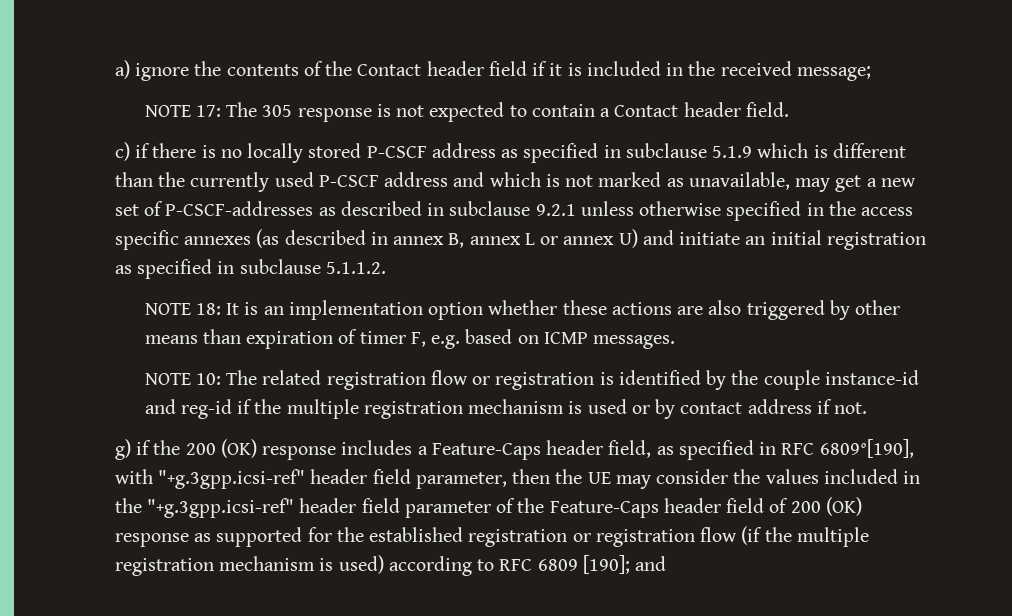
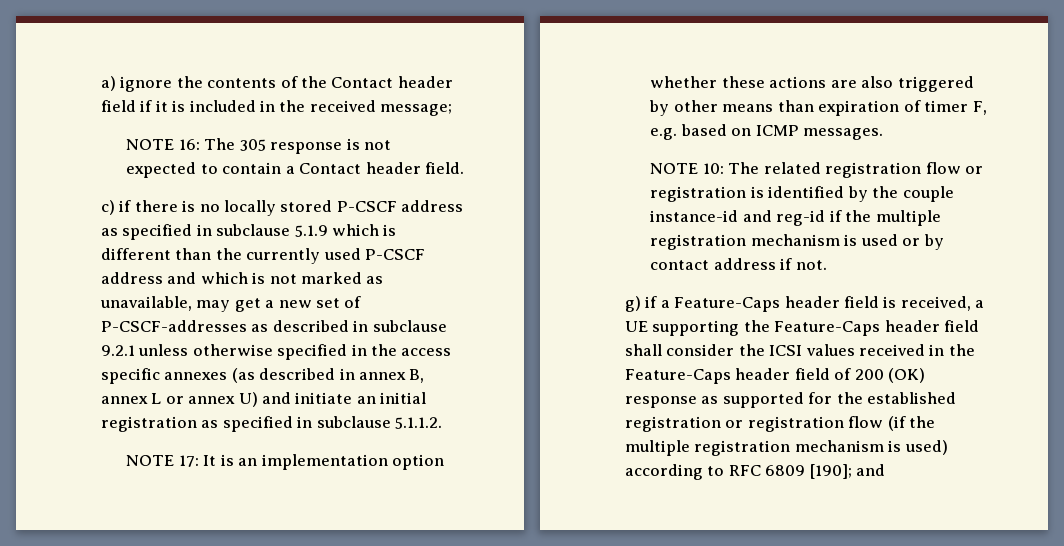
- NOTE 17: The 305 response is not expected to contain a Contact header field.
+ NOTE 16: The 305 response is not expected to contain a Contact header field.
- NOTE 18: It is an implementation option whether these actions are also triggered by other means than expiration of timer F, e.g. based on ICMP messages.
+ NOTE 17: It is an implementation option whether these actions are also triggered by other means than expiration of timer F, e.g. based on ICMP messages.
- g) if the 200 (OK) response includes a Feature-Caps header field, as specified in RFC 6809°[190], with "+g.3gpp.icsi-ref" header field parameter, then the UE may consider the values included in the "+g.3gpp.icsi-ref" header field parameter of the Feature-Caps header field of 200 (OK) response as supported for the established registration or registration flow (if the multiple registration mechanism is used) according to RFC 6809 [190]; and
+ g) if a Feature-Caps header field is received, a UE supporting the Feature-Caps header field shall consider the ICSI values received in the Feature-Caps header field of 200 (OK) response as supported for the established registration or registration flow (if the multiple registration mechanism is used) according to RFC 6809 [190]; and

